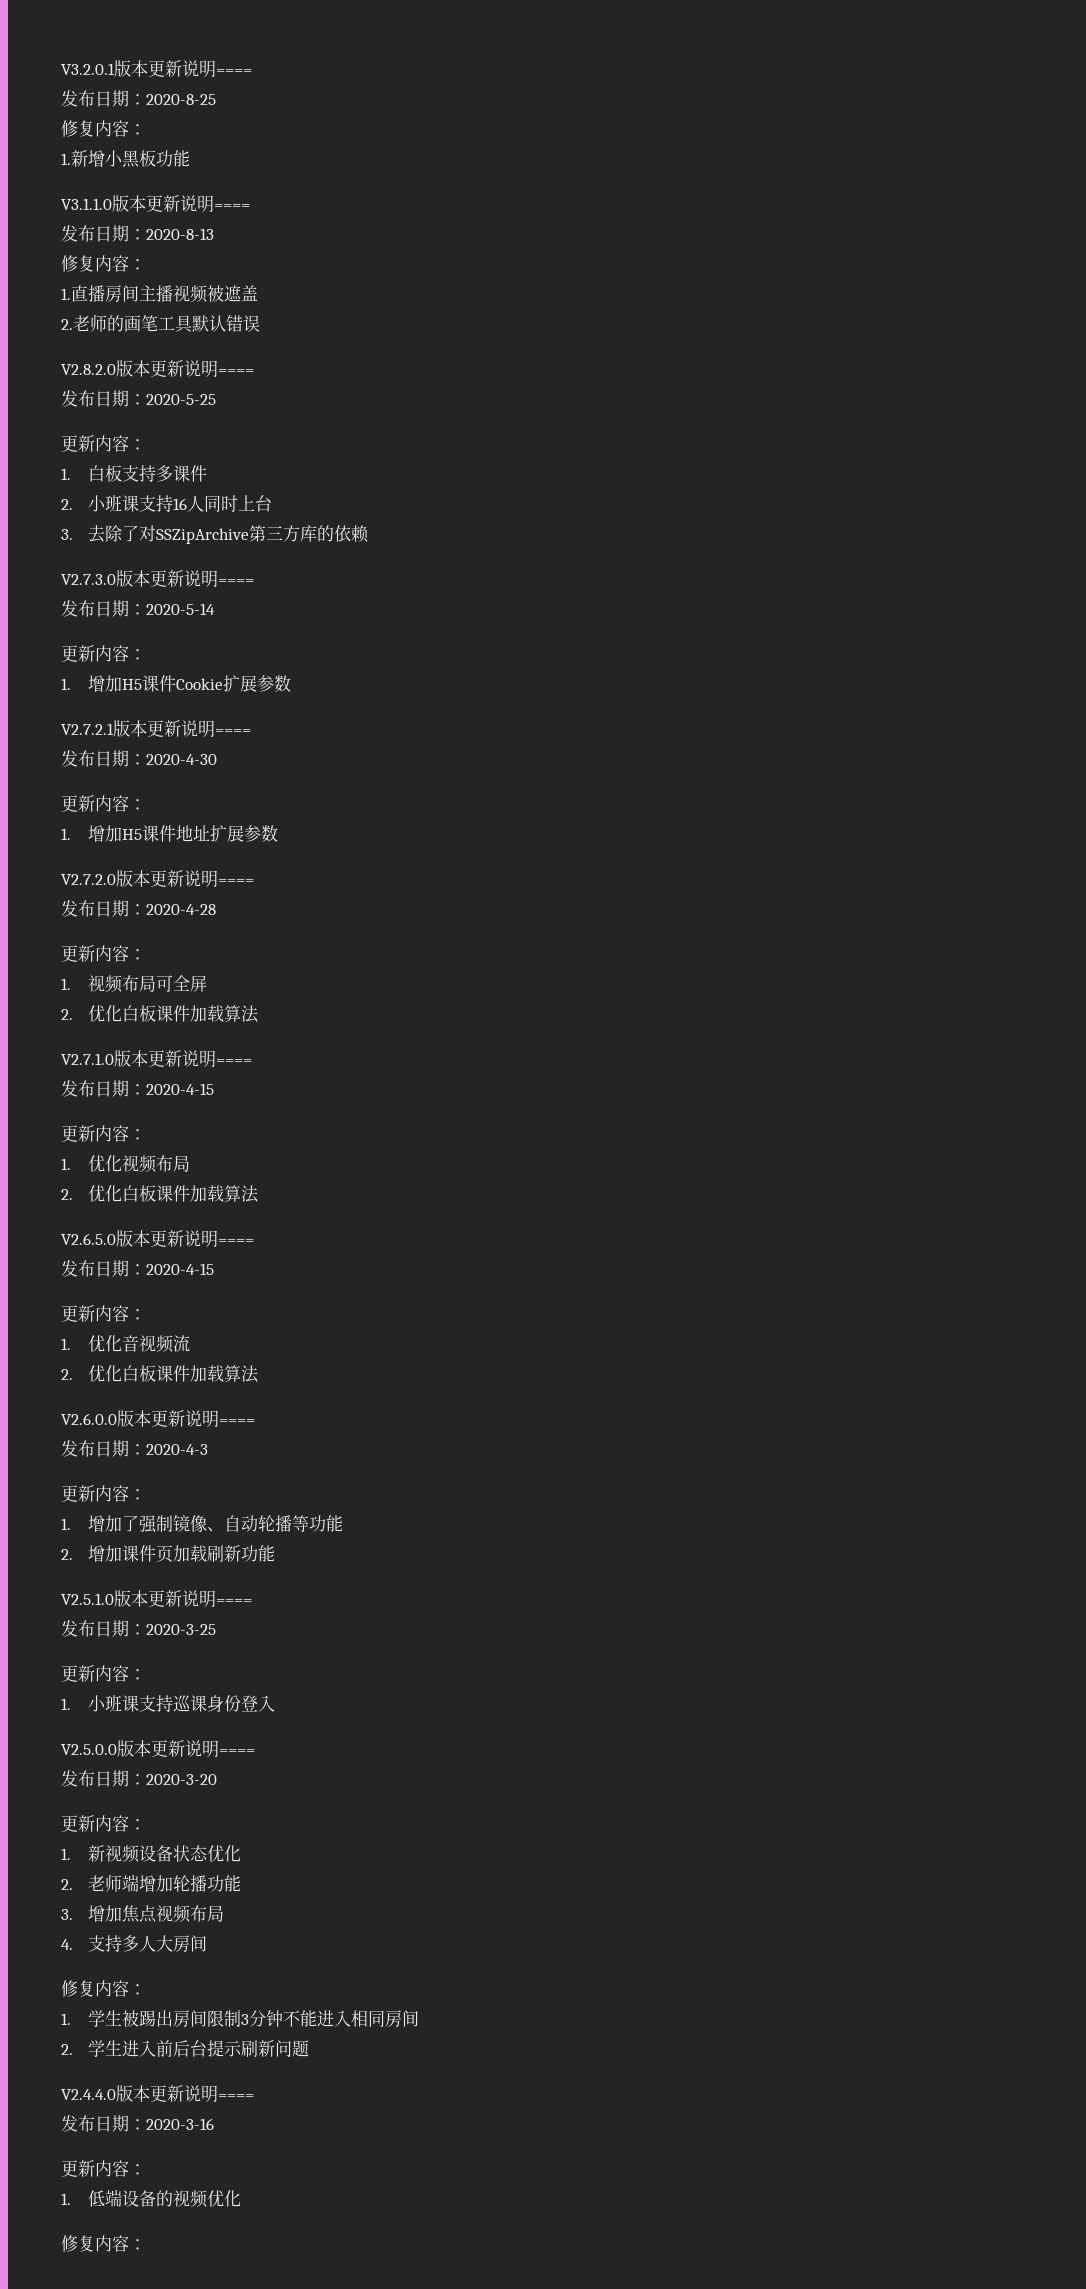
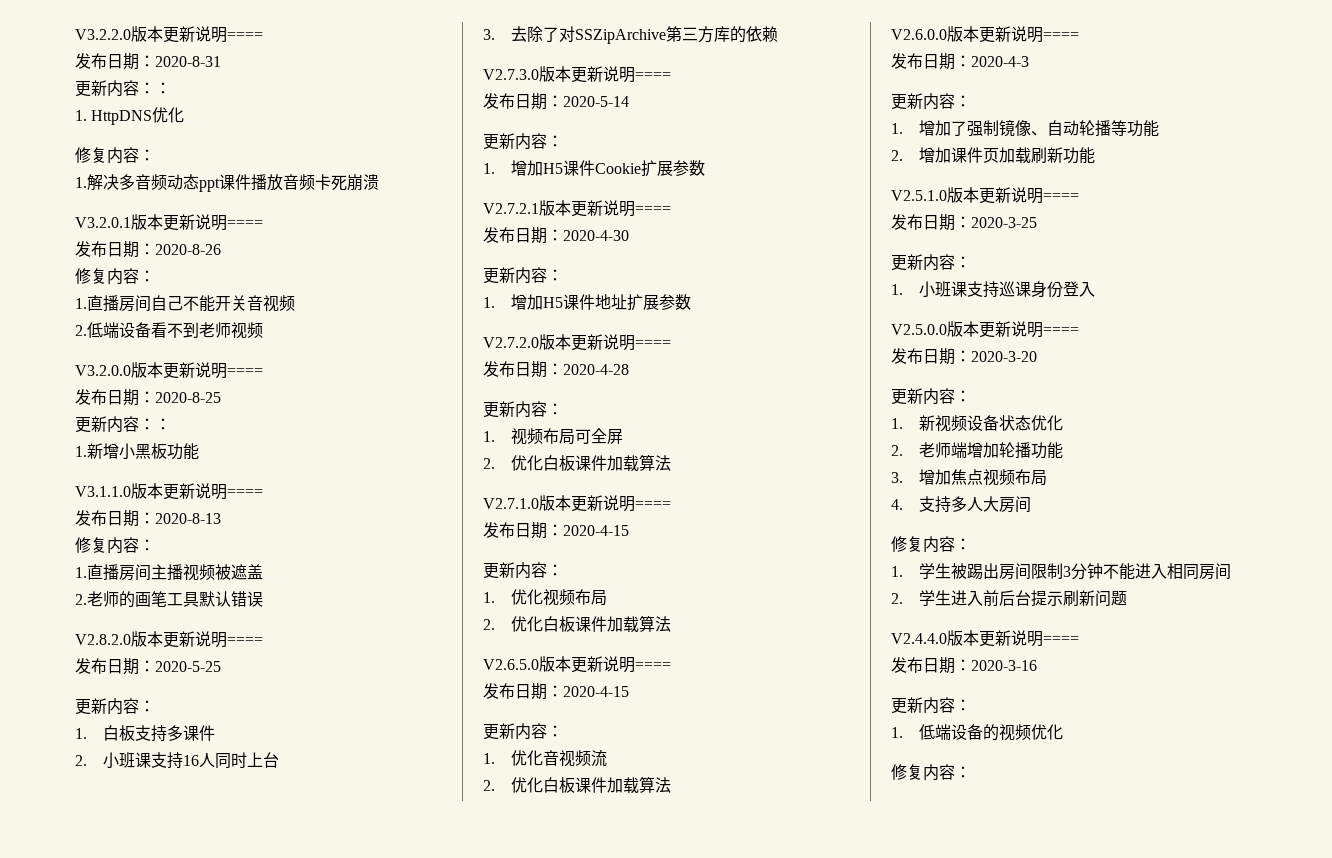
+ V3.2.2.0版本更新说明====
+ 发布日期：2020-8-31
+ 更新内容：：
+ 1. HttpDNS优化
+ 修复内容：
+ 1.解决多音频动态ppt课件播放音频卡死崩溃
+ 发布日期：2020-8-26
+ 修复内容：
+ 1.直播房间自己不能开关音视频
+ 2.低端设备看不到老师视频
+ V3.2.0.0版本更新说明====
  发布日期：2020-8-25
- 修复内容：
+ 更新内容：：

